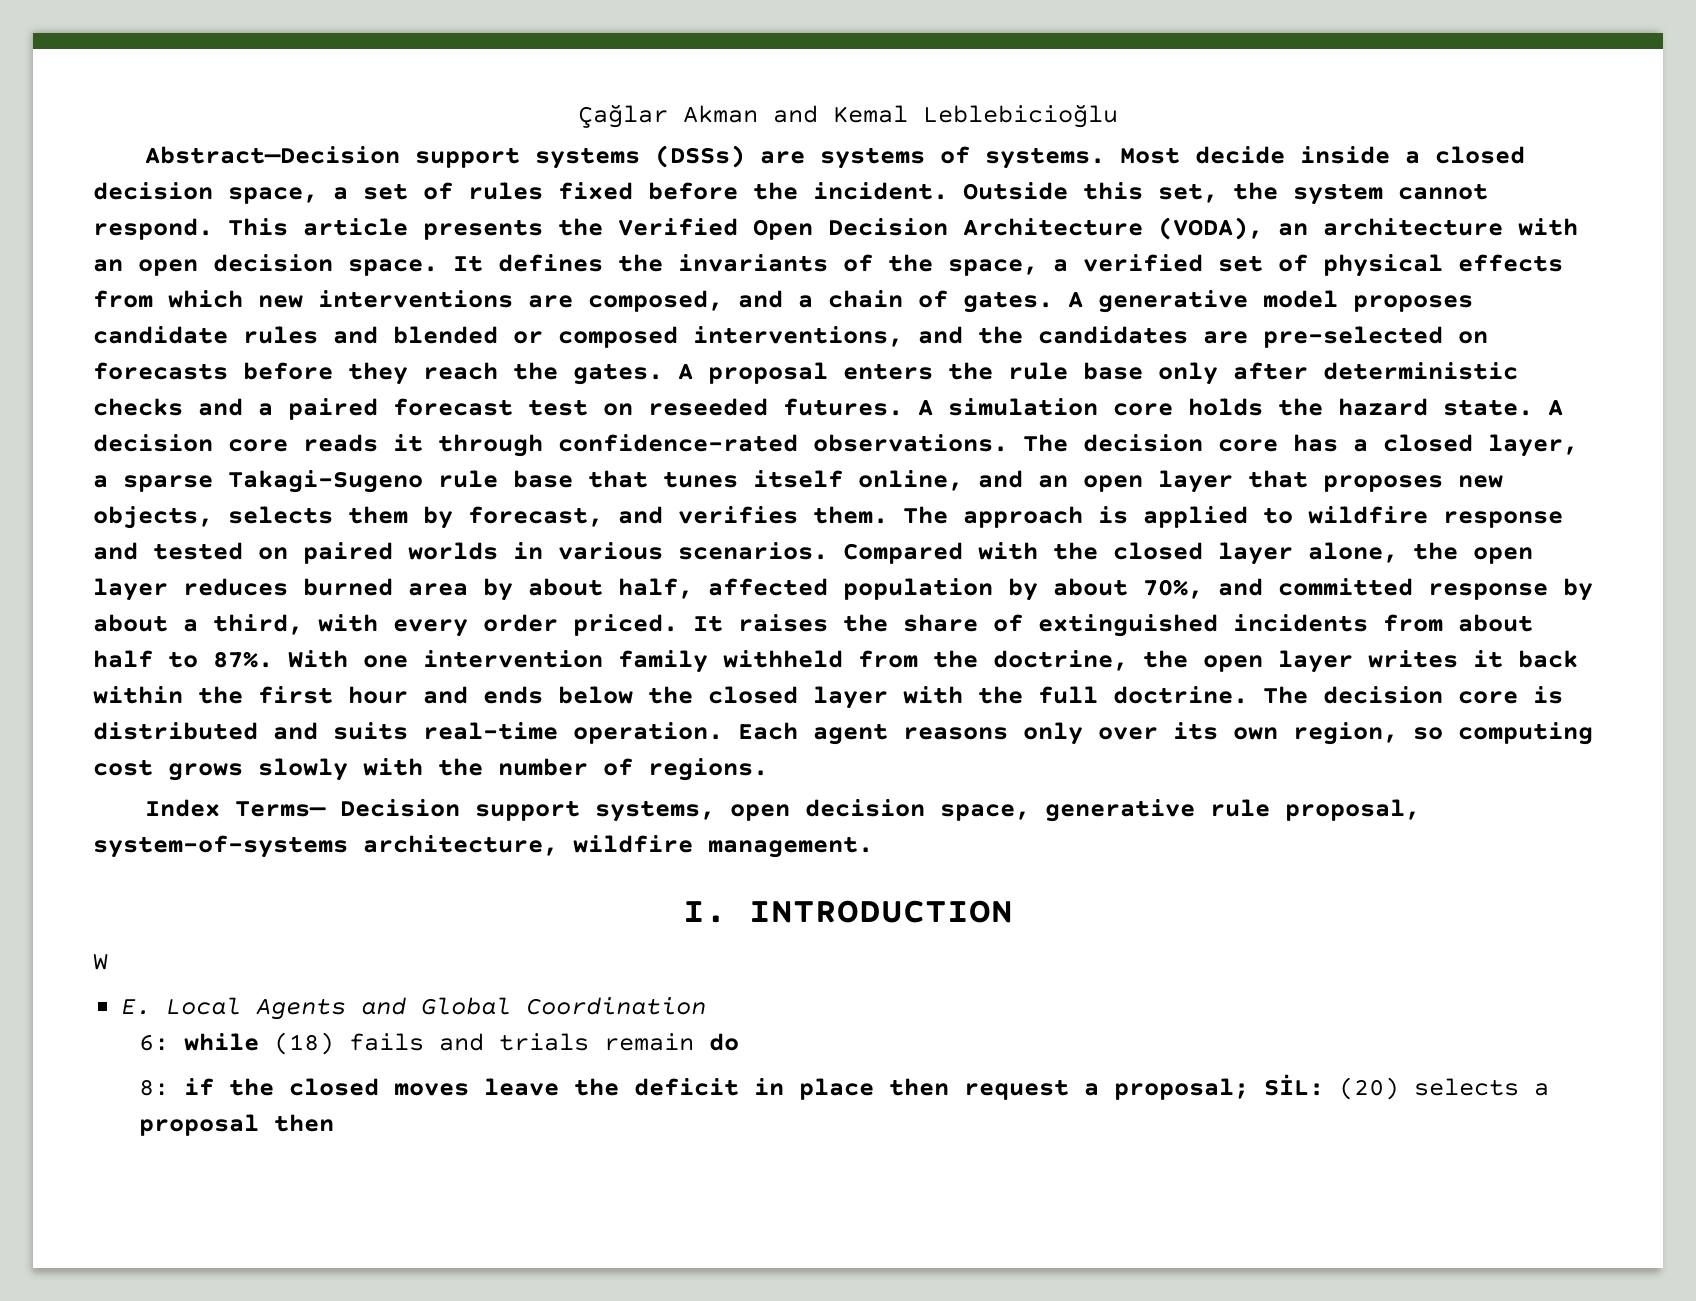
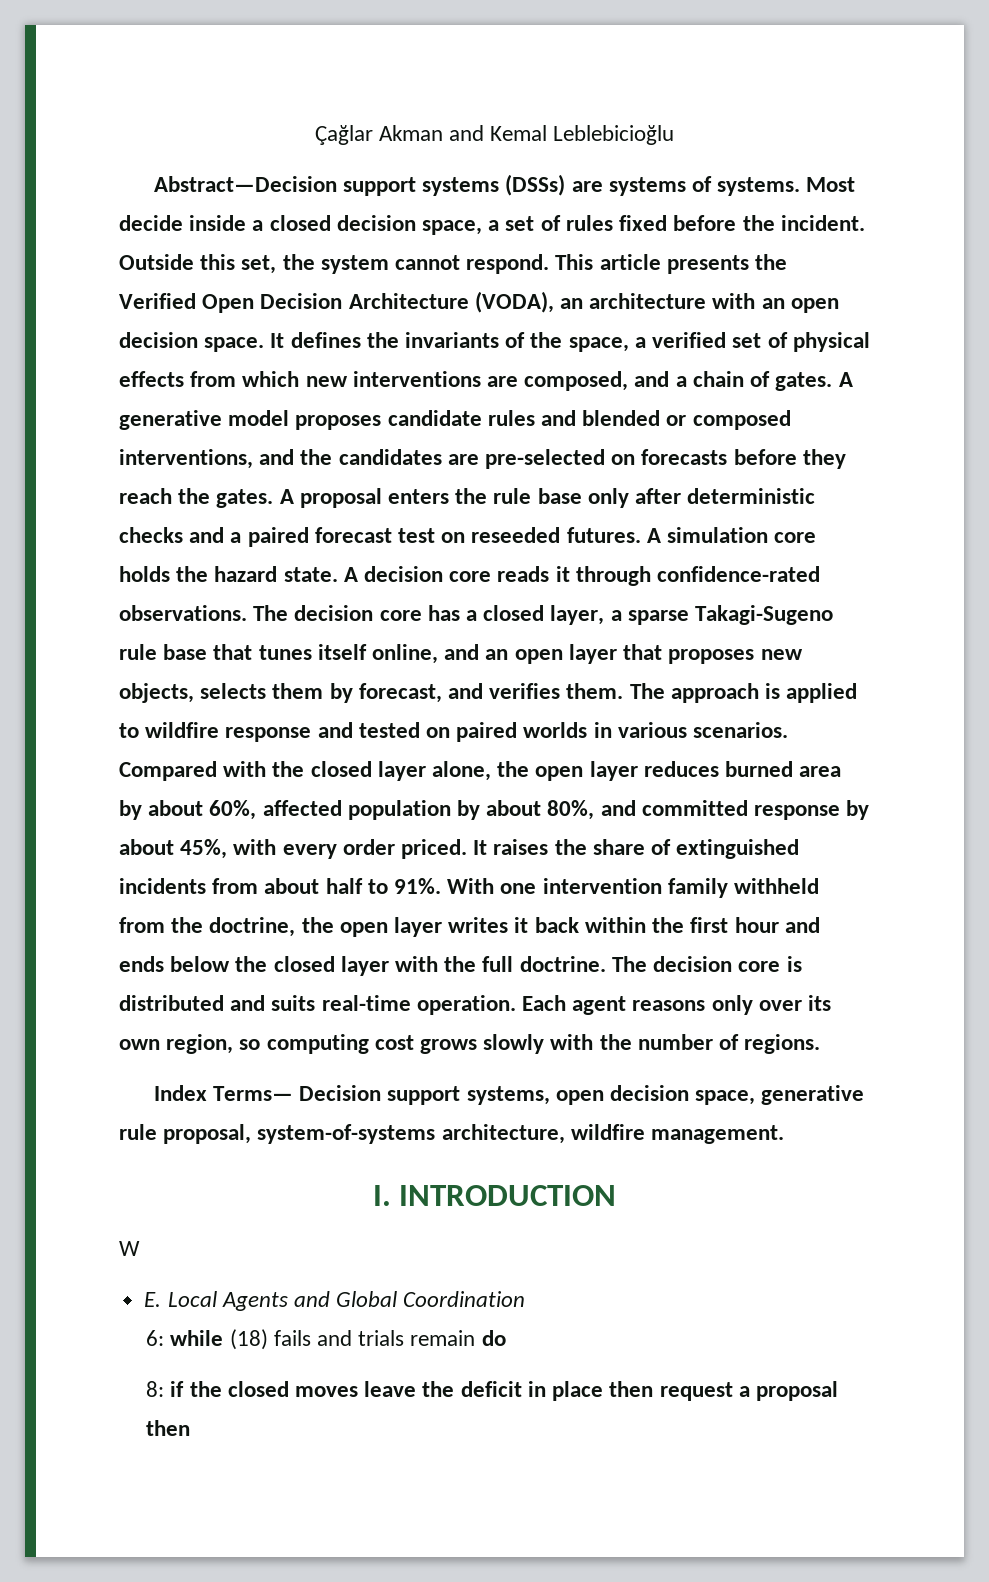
- Compared with the closed layer alone, the open layer reduces burned area by about half, affected population by about 70%, and committed response by about a third, with every order priced.
+ Compared with the closed layer alone, the open layer reduces burned area by about 60%, affected population by about 80%, and committed response by about 45%, with every order priced.
- It raises the share of extinguished incidents from about half to 87%.
+ It raises the share of extinguished incidents from about half to 91%.
- 8: if the closed moves leave the deficit in place then request a proposal; SİL: (20) selects a proposal then
+ 8: if the closed moves leave the deficit in place then request a proposal then

